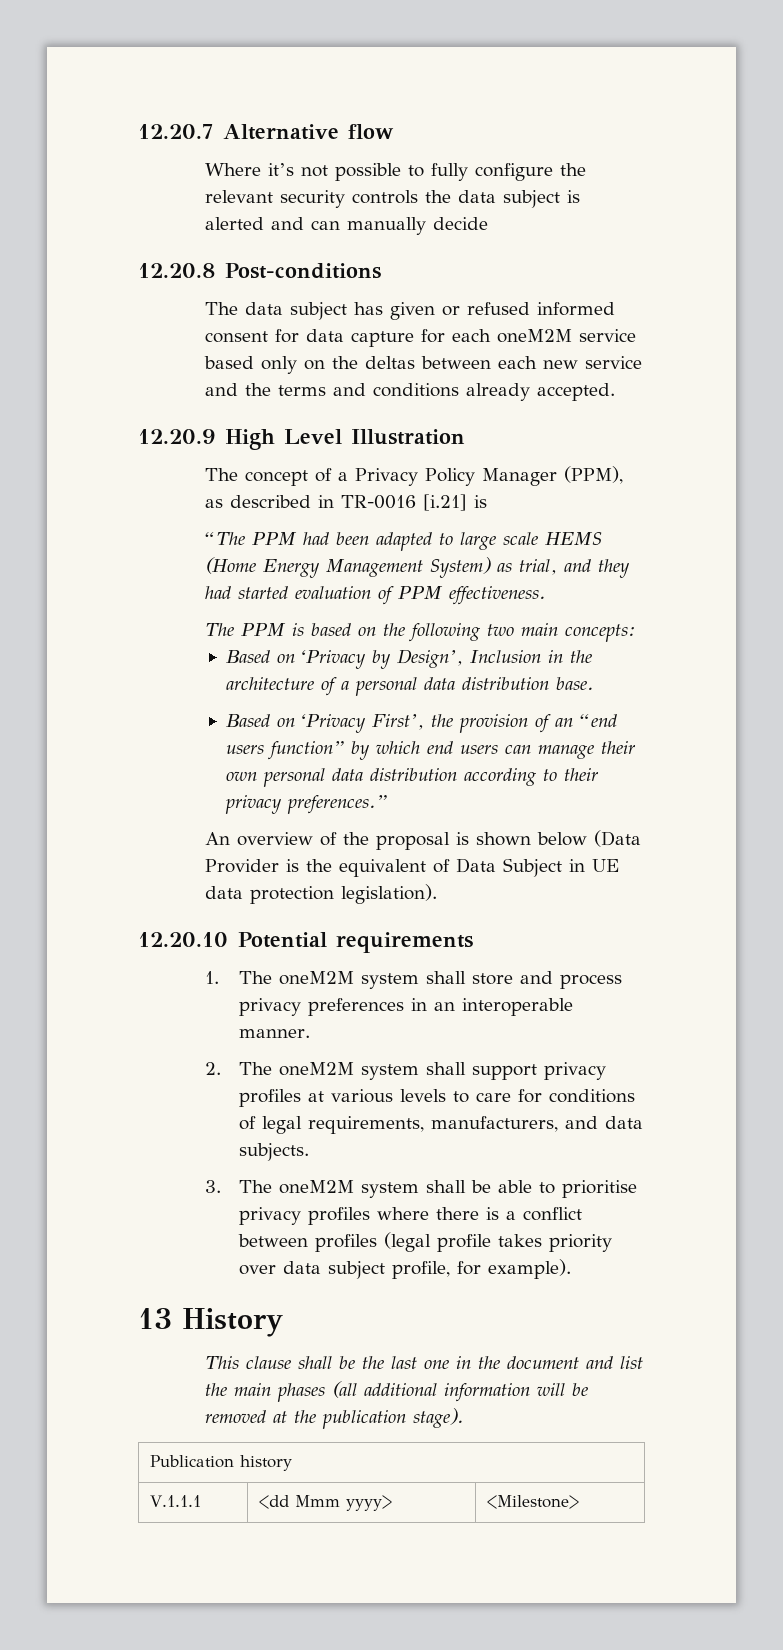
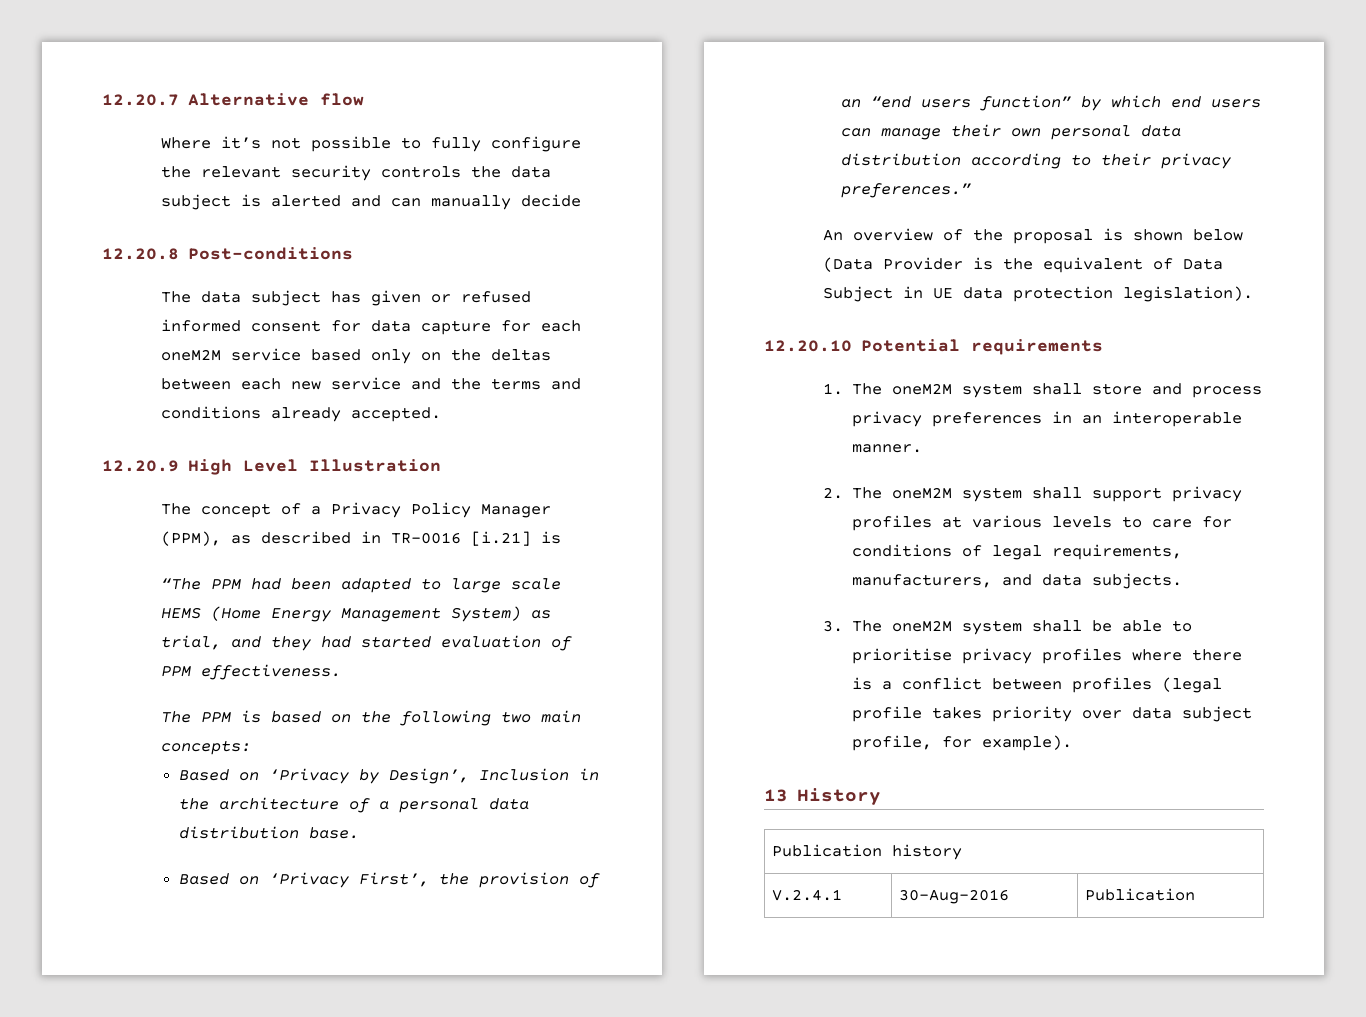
- This clause shall be the last one in the document and list the main phases (all additional information will be removed at the publication stage).
  Publication history
- V.1.1.1 | <dd Mmm yyyy> | <Milestone>
+ V.2.4.1 | 30-Aug-2016 | Publication

